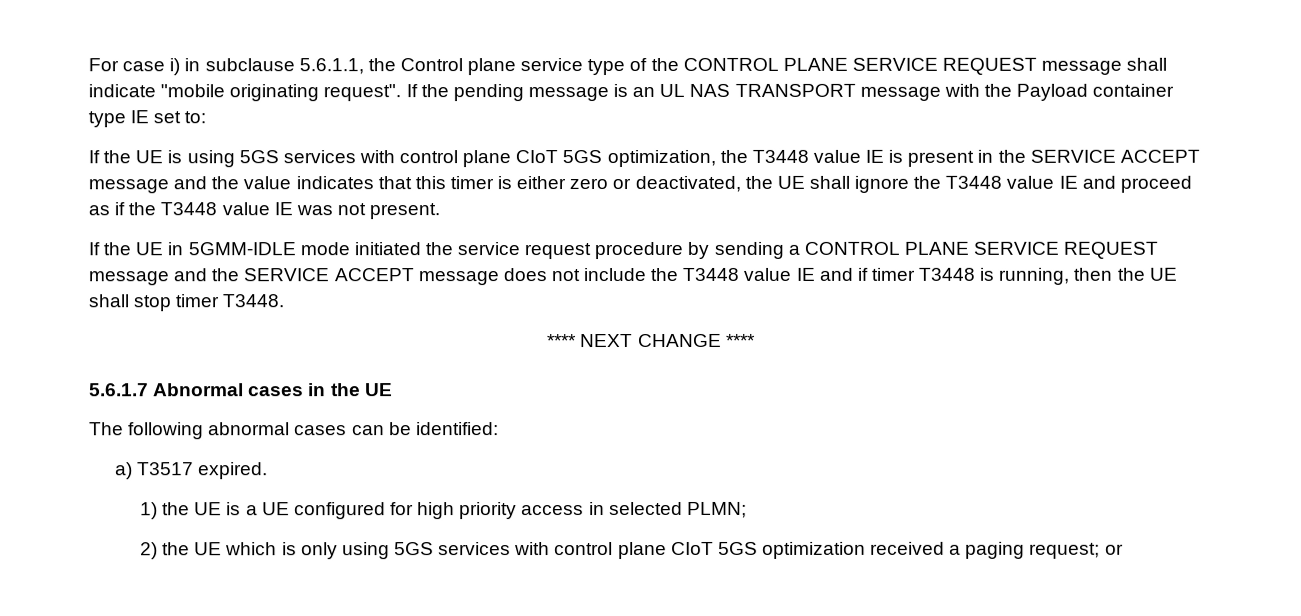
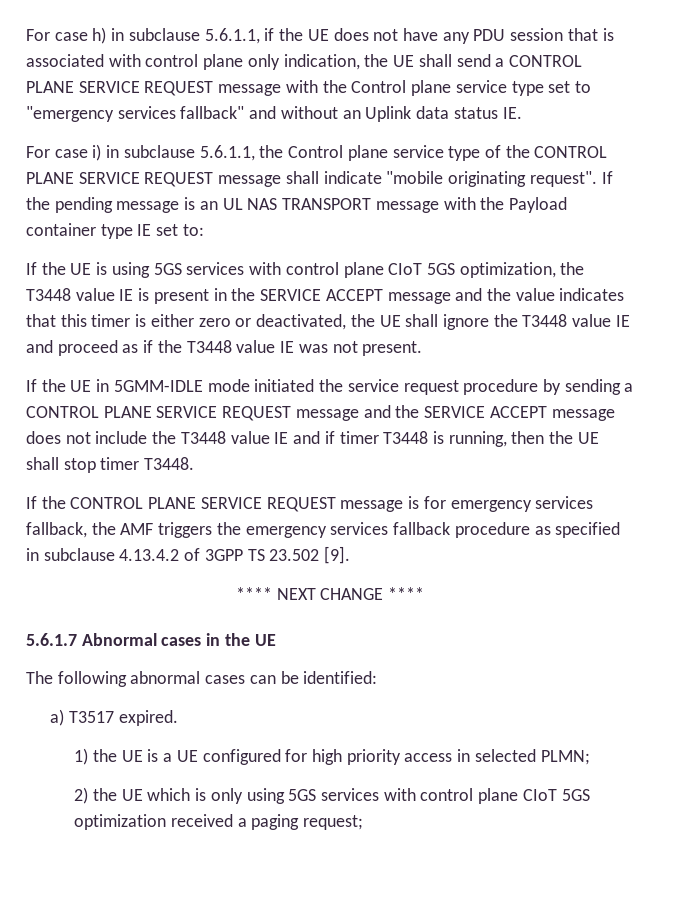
+ For case h) in subclause 5.6.1.1, if the UE does not have any PDU session that is associated with control plane only indication, the UE shall send a CONTROL PLANE SERVICE REQUEST message with the Control plane service type set to "emergency services fallback" and without an Uplink data status IE.
+ If the CONTROL PLANE SERVICE REQUEST message is for emergency services fallback, the AMF triggers the emergency services fallback procedure as specified in subclause 4.13.4.2 of 3GPP TS 23.502 [9].
- 2) the UE which is only using 5GS services with control plane CIoT 5GS optimization received a paging request; or
+ 2) the UE which is only using 5GS services with control plane CIoT 5GS optimization received a paging request;

